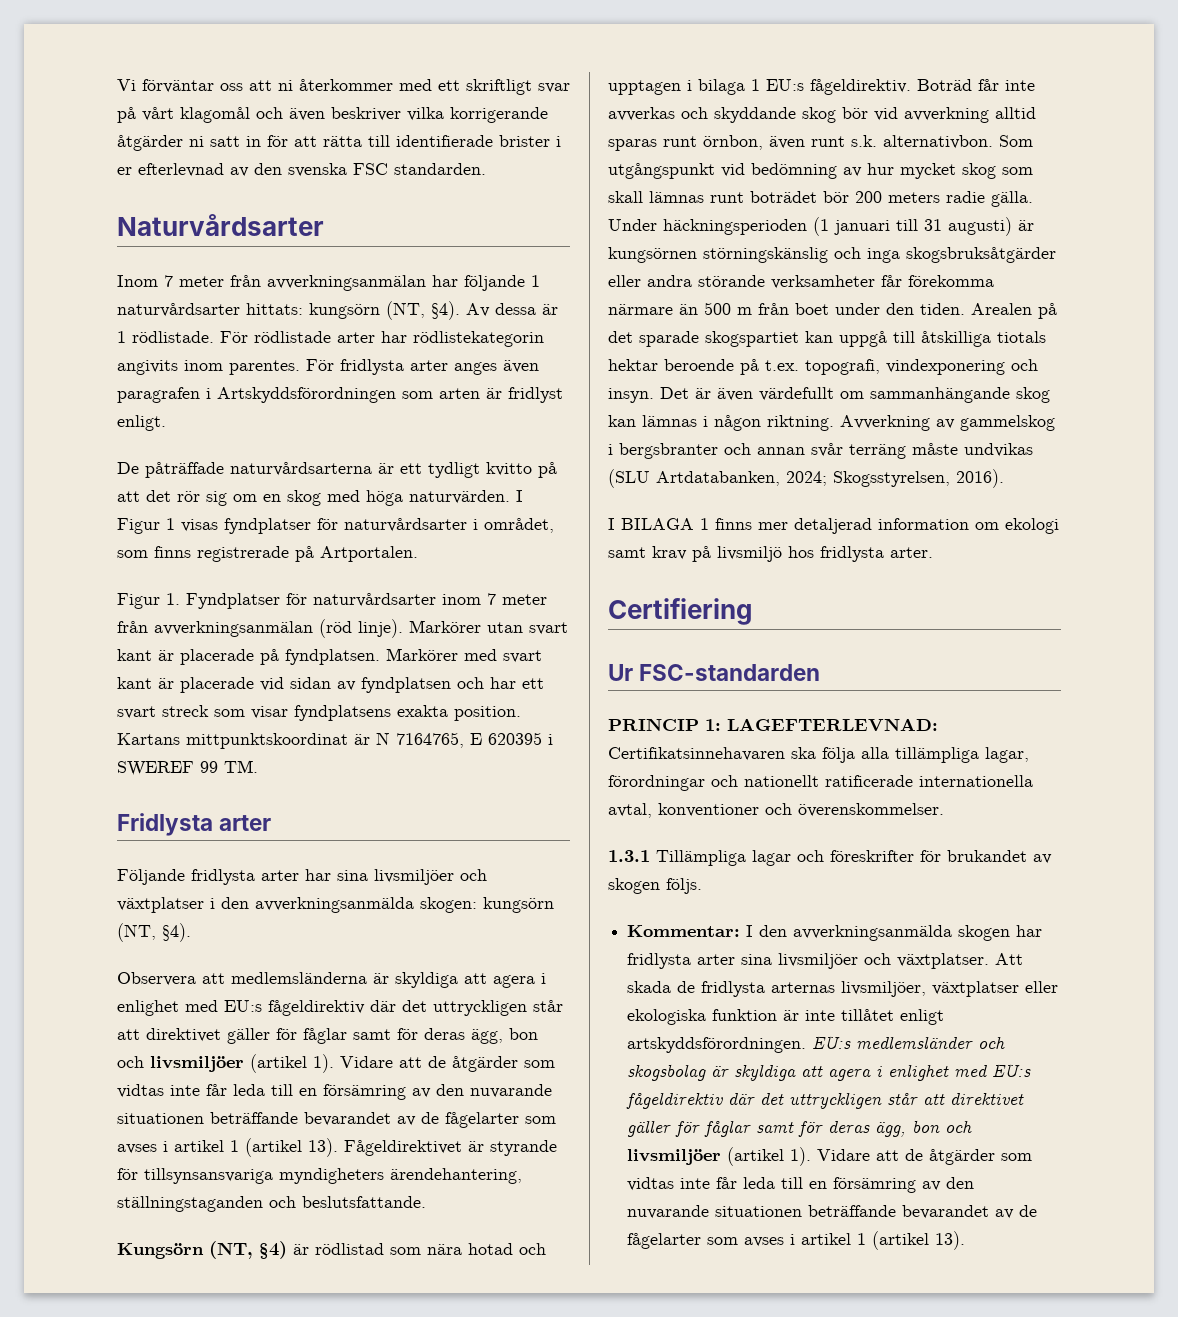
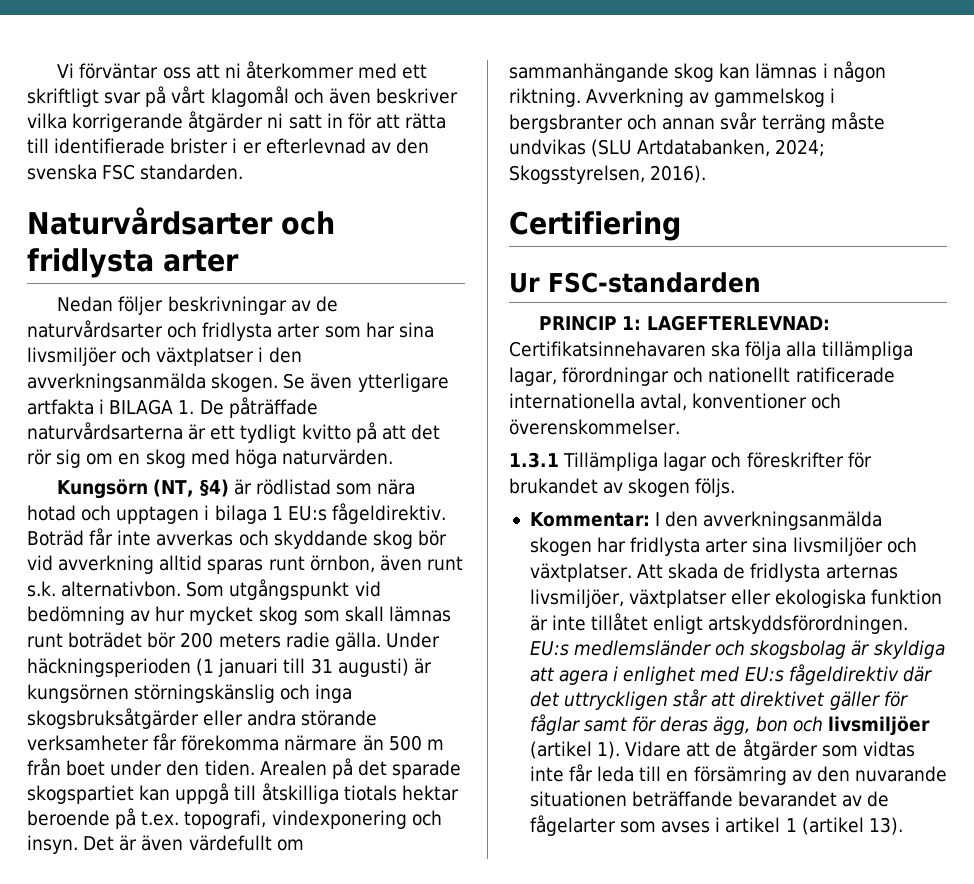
- Naturvårdsarter
- Inom 7 meter från avverkningsanmälan har följande 1 naturvårdsarter hittats: kungsörn (NT, §4). Av dessa är 1 rödlistade. För rödlistade arter har rödlistekategorin angivits inom parentes. För fridlysta arter anges även paragrafen i Artskyddsförordningen som arten är fridlyst enligt.
- De påträffade naturvårdsarterna är ett tydligt kvitto på att det rör sig om en skog med höga naturvärden. I Figur 1 visas fyndplatser för naturvårdsarter i området, som finns registrerade på Artportalen.
- Figur 1. Fyndplatser för naturvårdsarter inom 7 meter från avverkningsanmälan (röd linje). Markörer utan svart kant är placerade på fyndplatsen. Markörer med svart kant är placerade vid sidan av fyndplatsen och har ett svart streck som visar fyndplatsens exakta position. Kartans mittpunktskoordinat är N 7164765, E 620395 i SWEREF 99 TM.
- Fridlysta arter
- Följande fridlysta arter har sina livsmiljöer och växtplatser i den avverkningsanmälda skogen: kungsörn (NT, §4).
- Observera att medlemsländerna är skyldiga att agera i enlighet med EU:s fågeldirektiv där det uttryckligen står att direktivet gäller för fåglar samt för deras ägg, bon och livsmiljöer (artikel 1). Vidare att de åtgärder som vidtas inte får leda till en försämring av den nuvarande situationen beträffande bevarandet av de fågelarter som avses i artikel 1 (artikel 13). Fågeldirektivet är styrande för tillsynsansvariga myndigheters ärendehantering, ställningstaganden och beslutsfattande.
+ Naturvårdsarter och fridlysta arter
+ Nedan följer beskrivningar av de naturvårdsarter och fridlysta arter som har sina livsmiljöer och växtplatser i den avverkningsanmälda skogen. Se även ytterligare artfakta i BILAGA 1. De påträffade naturvårdsarterna är ett tydligt kvitto på att det rör sig om en skog med höga naturvärden.
- I BILAGA 1 finns mer detaljerad information om ekologi samt krav på livsmiljö hos fridlysta arter.

